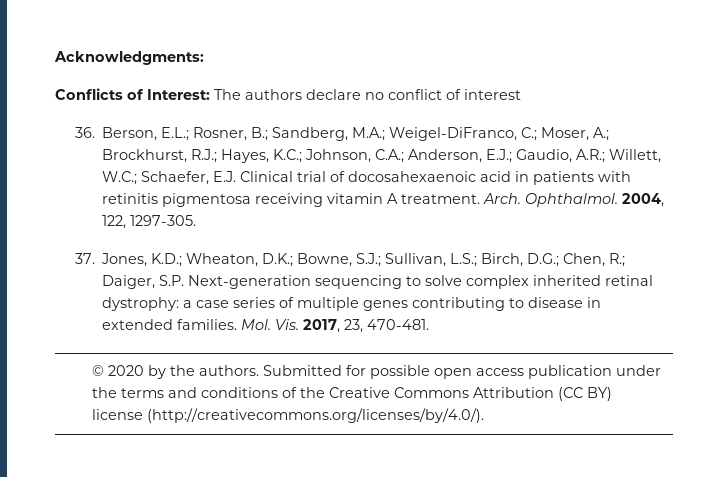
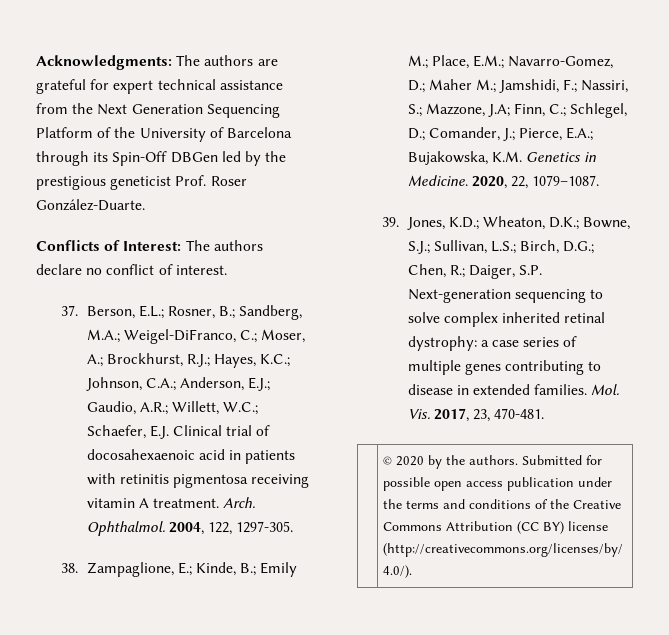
- Acknowledgments:
+ Acknowledgments: The authors are grateful for expert technical assistance from the Next Generation Sequencing Platform of the University of Barcelona through its Spin-Off DBGen led by the prestigious geneticist Prof. Roser González-Duarte.
- Conflicts of Interest: The authors declare no conflict of interest
- 36. Berson, E.L.; Rosner, B.; Sandberg, M.A.; Weigel-DiFranco, C.; Moser, A.; Brockhurst, R.J.; Hayes, K.C.; Johnson, C.A.; Anderson, E.J.; Gaudio, A.R.; Willett, W.C.; Schaefer, E.J. Clinical trial of docosahexaenoic acid in patients with retinitis pigmentosa receiving vitamin A treatment.
+ Conflicts of Interest: The authors declare no conflict of interest.
+ 37. Berson, E.L.; Rosner, B.; Sandberg, M.A.; Weigel-DiFranco, C.; Moser, A.; Brockhurst, R.J.; Hayes, K.C.; Johnson, C.A.; Anderson, E.J.; Gaudio, A.R.; Willett, W.C.; Schaefer, E.J. Clinical trial of docosahexaenoic acid in patients with retinitis pigmentosa receiving vitamin A treatment.
- 37. Jones, K.D.; Wheaton, D.K.; Bowne, S.J.; Sullivan, L.S.; Birch, D.G.; Chen, R.; Daiger, S.P. Next-generation sequencing to solve complex inherited retinal dystrophy: a case series of multiple genes contributing to disease in extended families.
+ 38. Zampaglione, E.; Kinde, B.; Emily M.; Place, E.M.; Navarro-Gomez, D.; Maher M.; Jamshidi, F.; Nassiri, S.; Mazzone, J.A; Finn, C.; Schlegel, D.; Comander, J.; Pierce, E.A.; Bujakowska, K.M. Genetics in Medicine. 2020, 22, 1079–1087.
+ 39. Jones, K.D.; Wheaton, D.K.; Bowne, S.J.; Sullivan, L.S.; Birch, D.G.; Chen, R.; Daiger, S.P. Next-generation sequencing to solve complex inherited retinal dystrophy: a case series of multiple genes contributing to disease in extended families.

